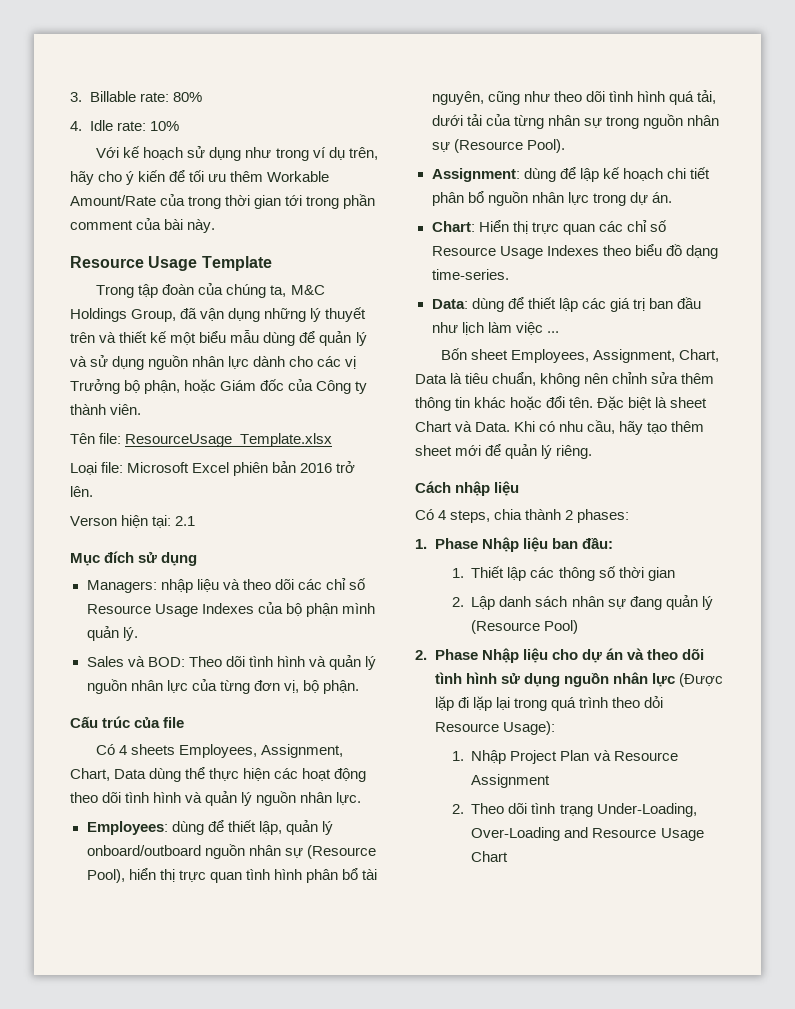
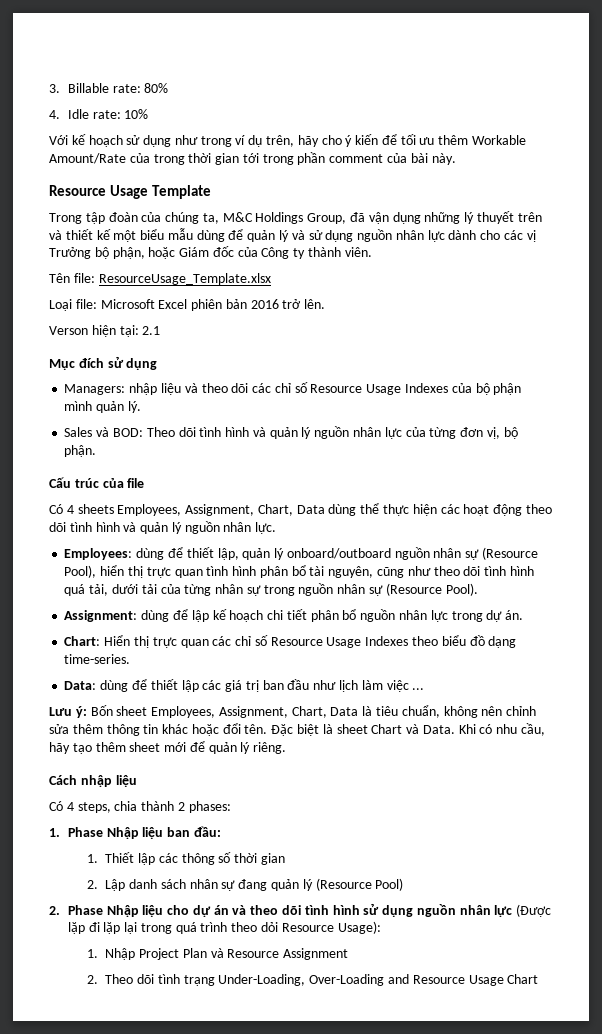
- Bốn sheet Employees, Assignment, Chart, Data là tiêu chuẩn, không nên chỉnh sửa thêm thông tin khác hoặc đổi tên.
+ Lưu ý: Bốn sheet Employees, Assignment, Chart, Data là tiêu chuẩn, không nên chỉnh sửa thêm thông tin khác hoặc đổi tên.

